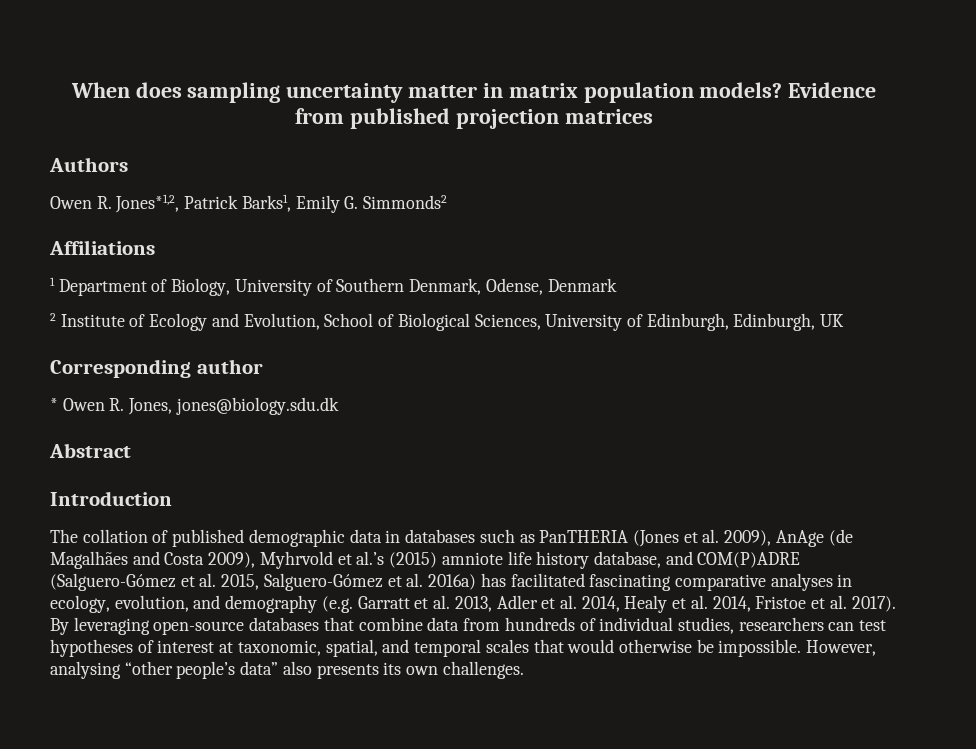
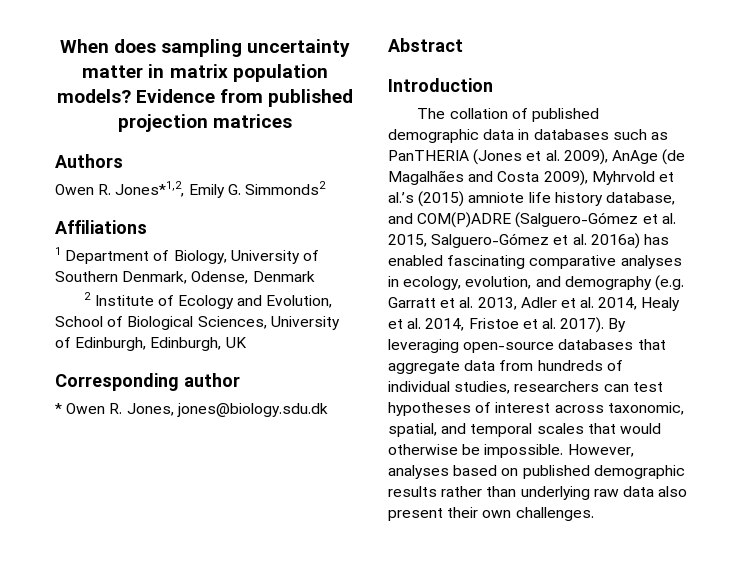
- Owen R. Jones*1,2, Patrick Barks1, Emily G. Simmonds2
+ Owen R. Jones*1,2, Emily G. Simmonds2
- The collation of published demographic data in databases such as PanTHERIA (Jones et al. 2009), AnAge (de Magalhães and Costa 2009), Myhrvold et al.’s (2015) amniote life history database, and COM(P)ADRE (Salguero-Gómez et al. 2015, Salguero-Gómez et al. 2016a) has facilitated fascinating comparative analyses in ecology, evolution, and demography (e.g. Garratt et al. 2013, Adler et al. 2014, Healy et al. 2014, Fristoe et al. 2017).
+ The collation of published demographic data in databases such as PanTHERIA (Jones et al. 2009), AnAge (de Magalhães and Costa 2009), Myhrvold et al.’s (2015) amniote life history database, and COM(P)ADRE (Salguero-Gómez et al. 2015, Salguero-Gómez et al. 2016a) has enabled fascinating comparative analyses in ecology, evolution, and demography (e.g. Garratt et al. 2013, Adler et al. 2014, Healy et al. 2014, Fristoe et al. 2017).
- By leveraging open-source databases that combine data from hundreds of individual studies, researchers can test hypotheses of interest at taxonomic, spatial, and temporal scales that would otherwise be impossible.
+ By leveraging open-source databases that aggregate data from hundreds of individual studies, researchers can test hypotheses of interest across taxonomic, spatial, and temporal scales that would otherwise be impossible.
- However, analysing “other people’s data” also presents its own challenges.
+ However, analyses based on published demographic results rather than underlying raw data also present their own challenges.

